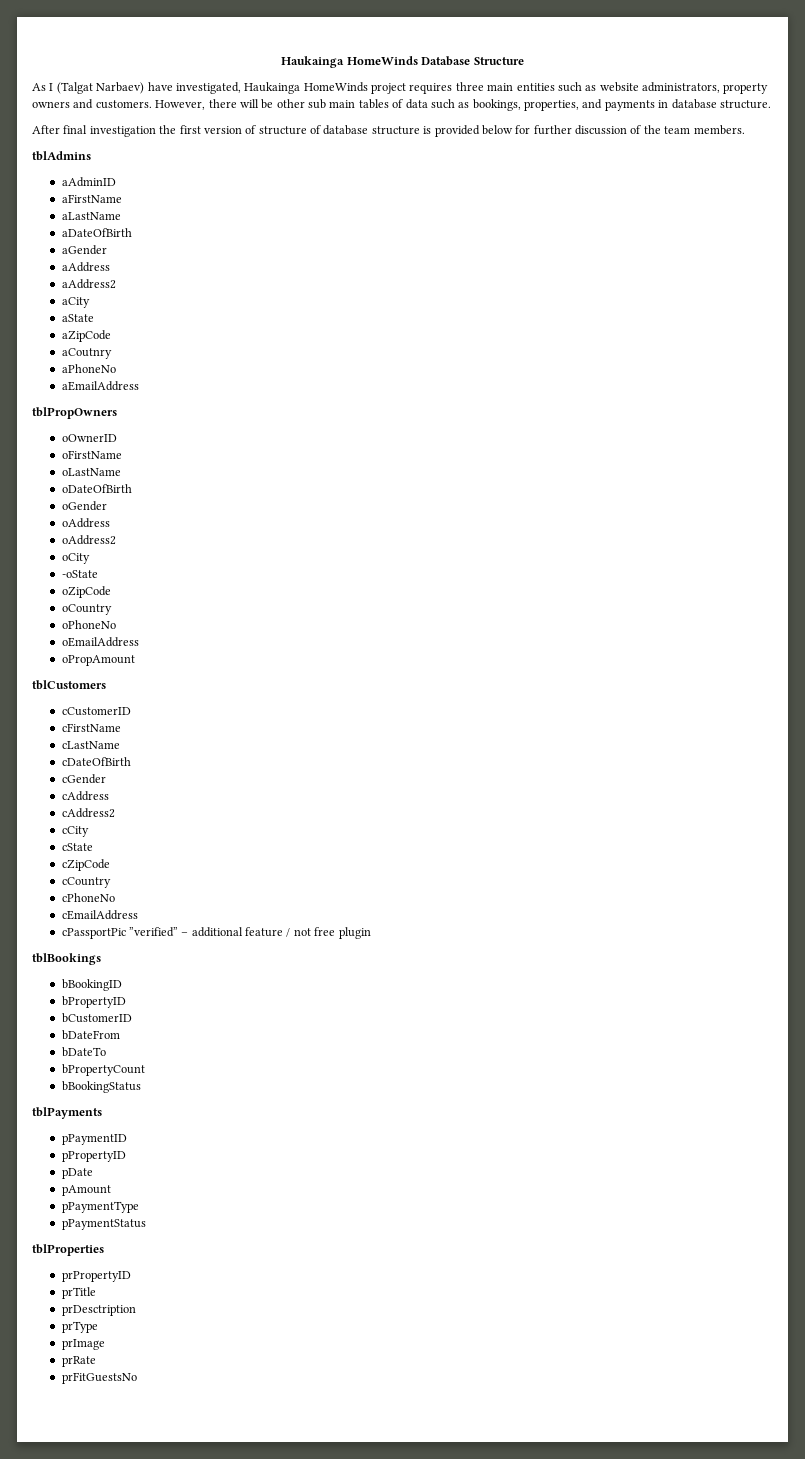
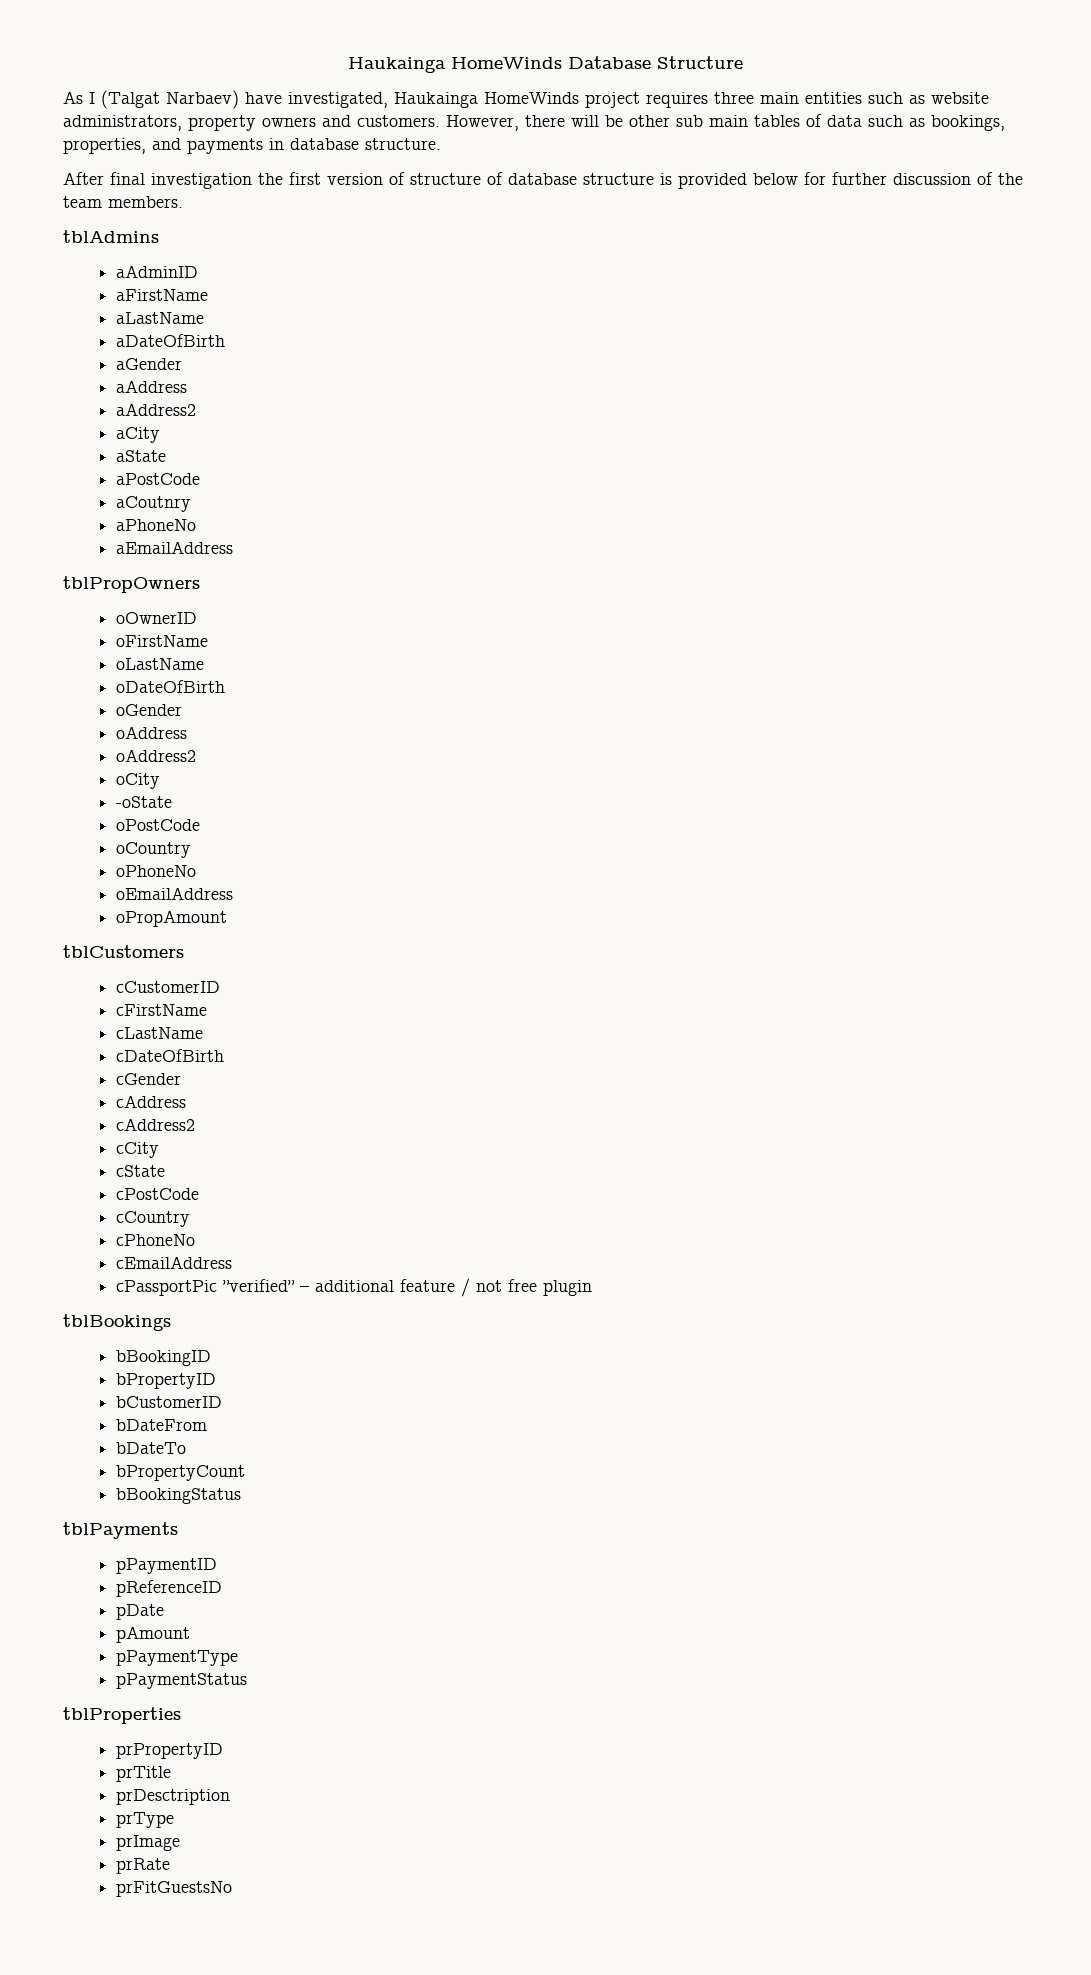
- aZipCode
+ aPostCode
- oZipCode
+ oPostCode
- cZipCode
+ cPostCode
- pPropertyID
+ pReferenceID

